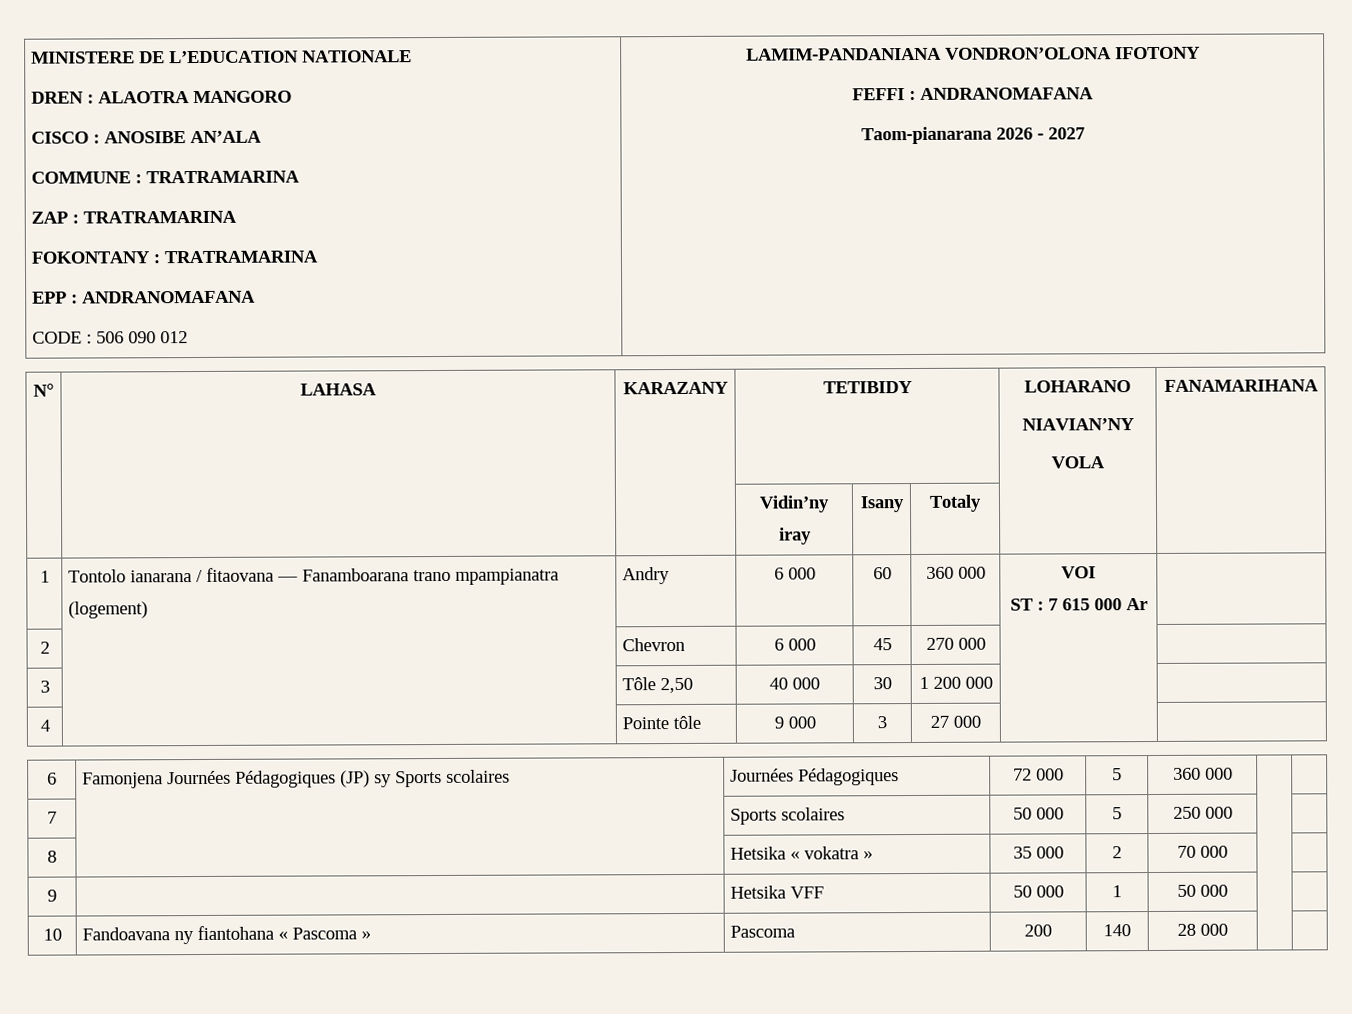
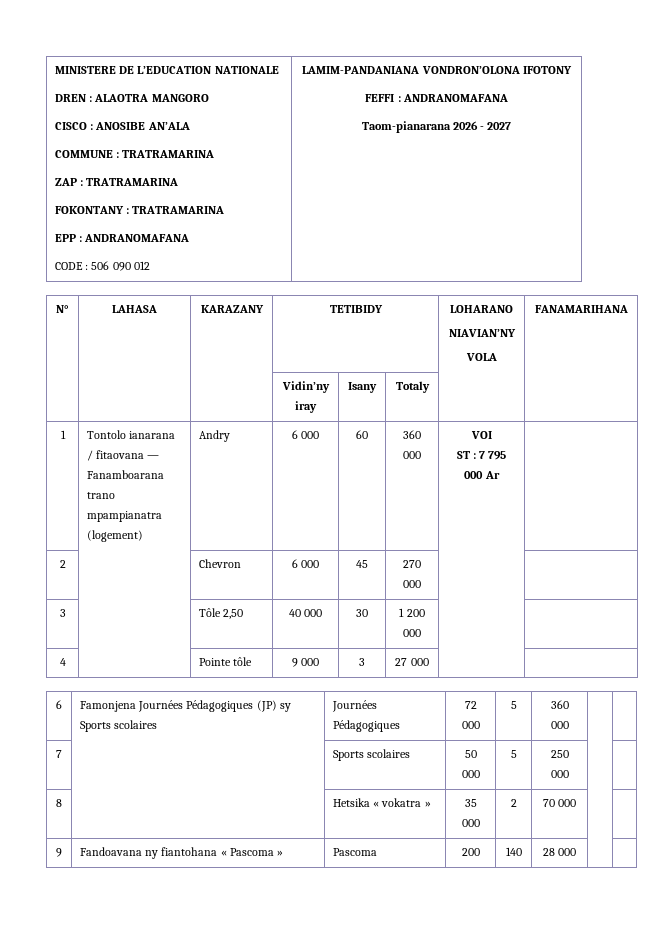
  1 | Tontolo ianarana / fitaovana — Fanamboarana trano mpampianatra (logement) | Andry | 6 000 | 60 | 360 000 | VOI
- ST : 7 615 000 Ar |
+ ST : 7 795 000 Ar |
- 9 | | Hetsika VFF | 50 000 | 1 | 50 000 | |
- 10 | Fandoavana ny fiantohana « Pascoma » | Pascoma | 200 | 140 | 28 000 | |
+ 9 | Fandoavana ny fiantohana « Pascoma » | Pascoma | 200 | 140 | 28 000 | |

